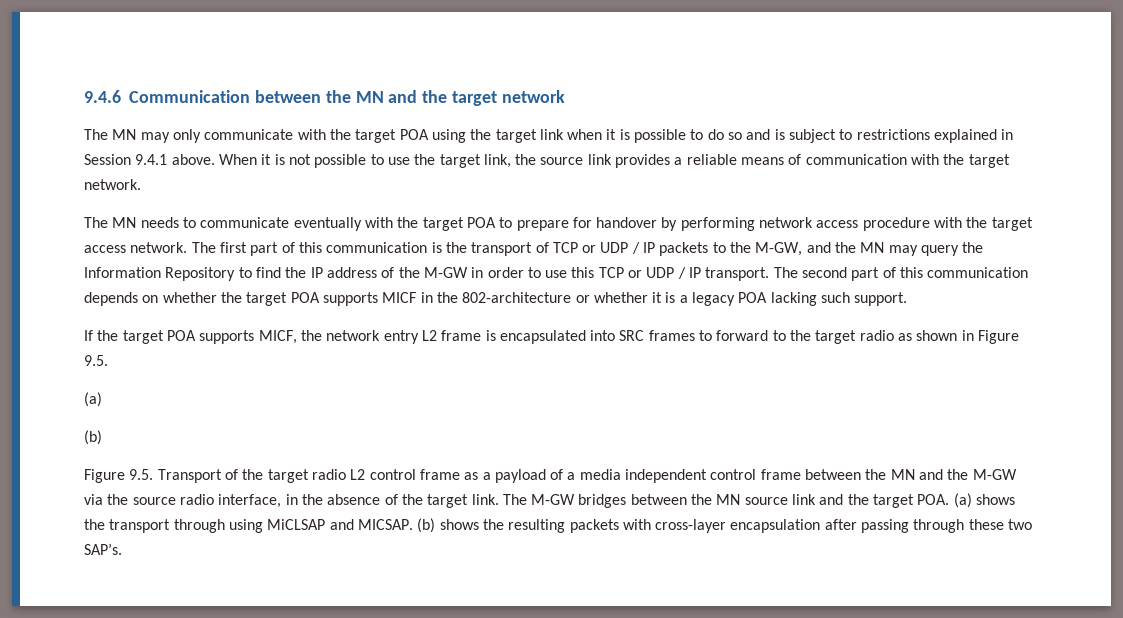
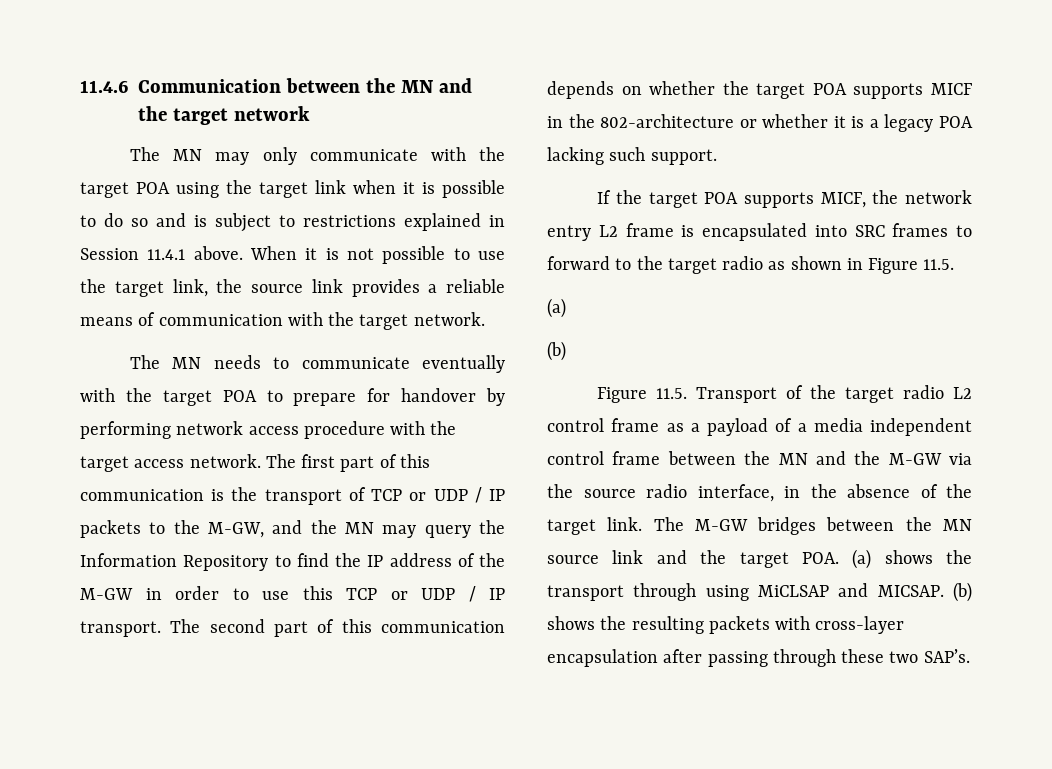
- 9.4.6 Communication between the MN and the target network
+ 11.4.6 Communication between the MN and the target network
- The MN may only communicate with the target POA using the target link when it is possible to do so and is subject to restrictions explained in Session 9.4.1 above.
+ The MN may only communicate with the target POA using the target link when it is possible to do so and is subject to restrictions explained in Session 11.4.1 above.
- If the target POA supports MICF, the network entry L2 frame is encapsulated into SRC frames to forward to the target radio as shown in Figure 9.5.
+ If the target POA supports MICF, the network entry L2 frame is encapsulated into SRC frames to forward to the target radio as shown in Figure 11.5.
- Figure 9.5. Transport of the target radio L2 control frame as a payload of a media independent control frame between the MN and the M-GW via the source radio interface, in the absence of the target link.
+ Figure 11.5. Transport of the target radio L2 control frame as a payload of a media independent control frame between the MN and the M-GW via the source radio interface, in the absence of the target link.

